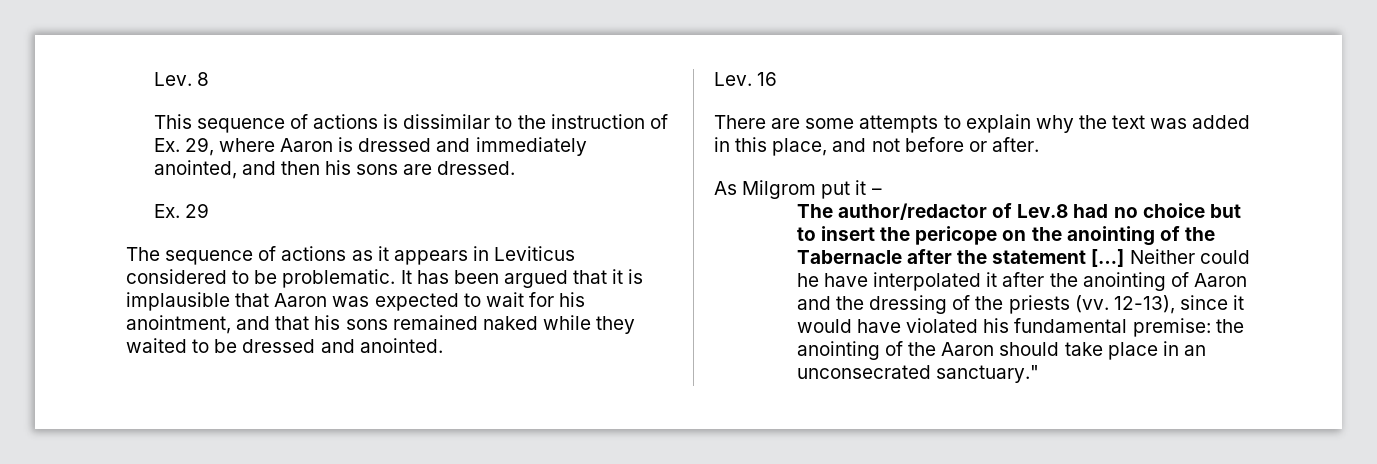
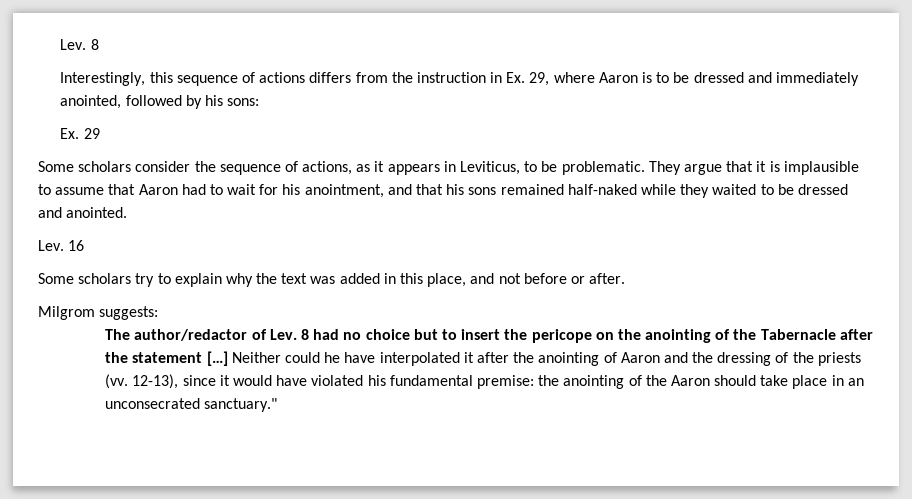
- This sequence of actions is dissimilar to the instruction of Ex. 29, where Aaron is dressed and immediately anointed, and then his sons are dressed.
+ Interestingly, this sequence of actions differs from the instruction in Ex. 29, where Aaron is to be dressed and immediately anointed, followed by his sons:
  Ex. 29
- The sequence of actions as it appears in Leviticus considered to be problematic.
+ Some scholars consider the sequence of actions, as it appears in Leviticus, to be problematic.
- It has been argued that it is implausible that Aaron was expected to wait for his anointment, and that his sons remained naked while they waited to be dressed and anointed.
+ They argue that it is implausible to assume that Aaron had to wait for his anointment, and that his sons remained half-naked while they waited to be dressed and anointed.
- There are some attempts to explain why the text was added in this place, and not before or after.
+ Some scholars try to explain why the text was added in this place, and not before or after.
- As Milgrom put it –
+ Milgrom suggests:
- The author/redactor of Lev.8 had no choice but to insert the pericope on the anointing of the Tabernacle after the statement […]
+ The author/redactor of Lev. 8 had no choice but to insert the pericope on the anointing of the Tabernacle after the statement […]

